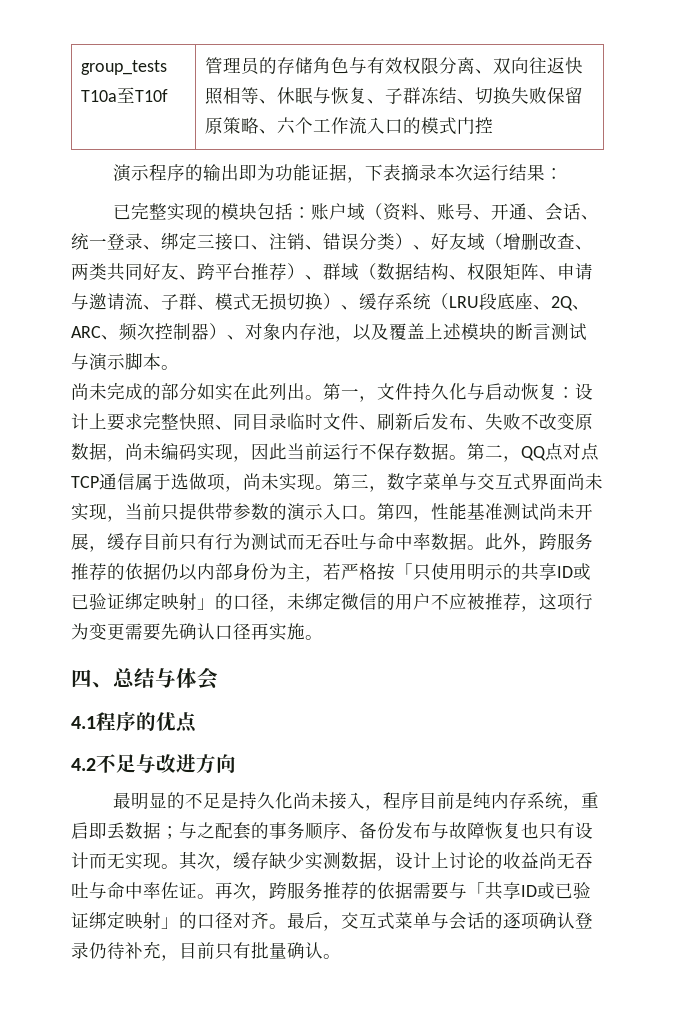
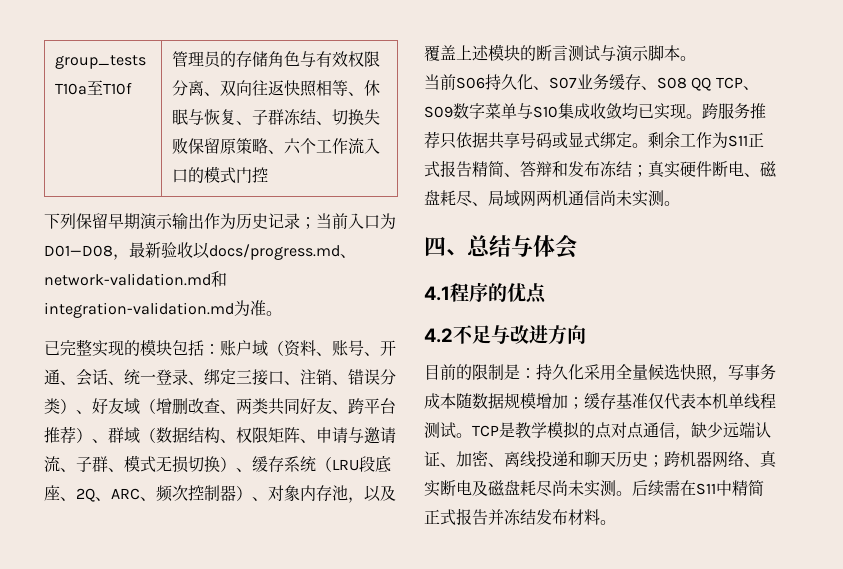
- 演示程序的输出即为功能证据，下表摘录本次运行结果：
+ 下列保留早期演示输出作为历史记录；当前入口为D01—D08，最新验收以docs/progress.md、network-validation.md和integration-validation.md为准。
- 尚未完成的部分如实在此列出。第一，文件持久化与启动恢复：设计上要求完整快照、同目录临时文件、刷新后发布、失败不改变原数据，尚未编码实现，因此当前运行不保存数据。第二，QQ点对点TCP通信属于选做项，尚未实现。第三，数字菜单与交互式界面尚未实现，当前只提供带参数的演示入口。第四，性能基准测试尚未开展，缓存目前只有行为测试而无吞吐与命中率数据。此外，跨服务推荐的依据仍以内部身份为主，若严格按「只使用明示的共享ID或已验证绑定映射」的口径，未绑定微信的用户不应被推荐，这项行为变更需要先确认口径再实施。
+ 当前S06持久化、S07业务缓存、S08 QQ TCP、S09数字菜单与S10集成收敛均已实现。跨服务推荐只依据共享号码或显式绑定。剩余工作为S11正式报告精简、答辩和发布冻结；真实硬件断电、磁盘耗尽、局域网两机通信尚未实测。
- 最明显的不足是持久化尚未接入，程序目前是纯内存系统，重启即丢数据；与之配套的事务顺序、备份发布与故障恢复也只有设计而无实现。其次，缓存缺少实测数据，设计上讨论的收益尚无吞吐与命中率佐证。再次，跨服务推荐的依据需要与「共享ID或已验证绑定映射」的口径对齐。最后，交互式菜单与会话的逐项确认登录仍待补充，目前只有批量确认。
+ 目前的限制是：持久化采用全量候选快照，写事务成本随数据规模增加；缓存基准仅代表本机单线程测试。TCP是教学模拟的点对点通信，缺少远端认证、加密、离线投递和聊天历史；跨机器网络、真实断电及磁盘耗尽尚未实测。后续需在S11中精简正式报告并冻结发布材料。

